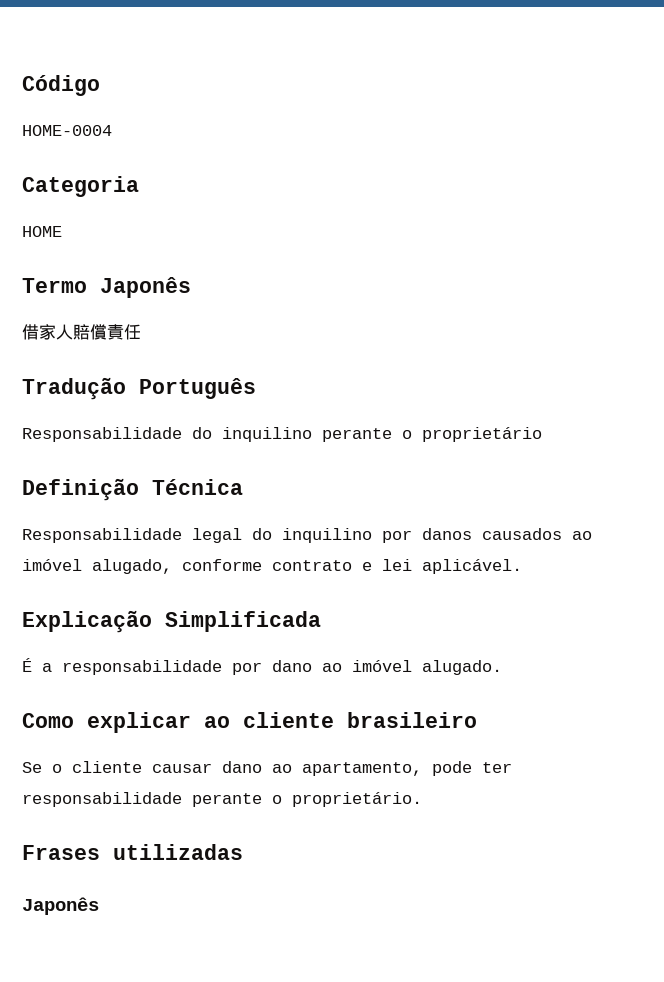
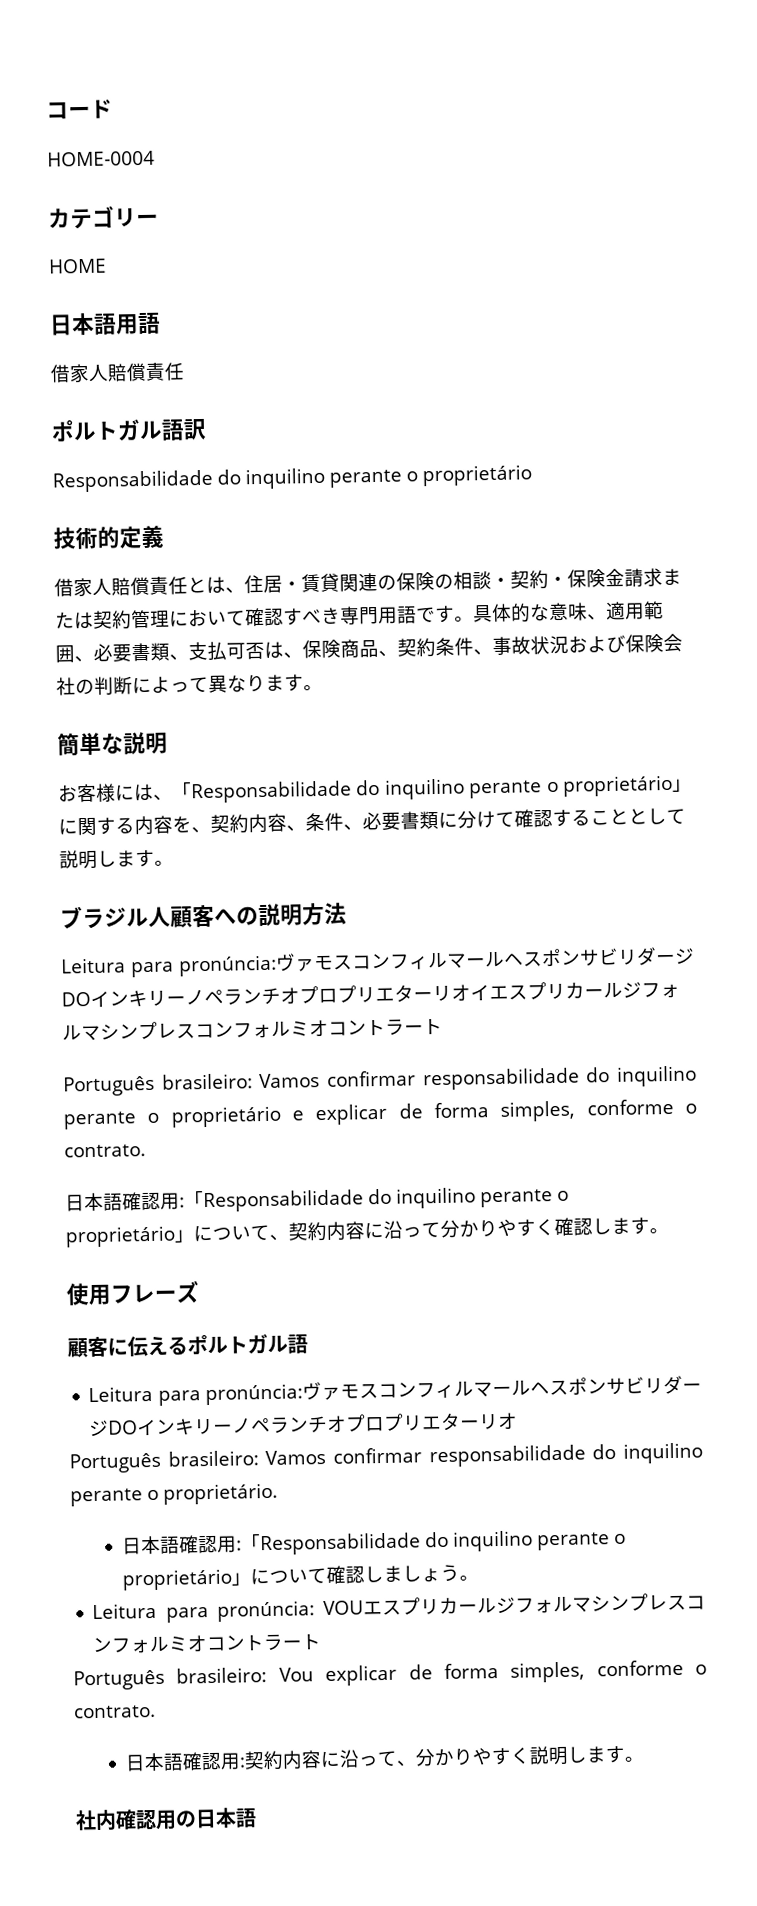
- Código
+ コード
- Categoria
+ カテゴリー
- Termo Japonês
+ 日本語用語
- Tradução Português
+ ポルトガル語訳
- Definição Técnica
- Responsabilidade legal do inquilino por danos causados ao imóvel alugado, conforme contrato e lei aplicável.
- Explicação Simplificada
- É a responsabilidade por dano ao imóvel alugado.
- Como explicar ao cliente brasileiro
- Se o cliente causar dano ao apartamento, pode ter responsabilidade perante o proprietário.
- Frases utilizadas
- Japonês
+ 技術的定義
+ 借家人賠償責任とは、住居・賃貸関連の保険の相談・契約・保険金請求または契約管理において確認すべき専門用語です。具体的な意味、適用範囲、必要書類、支払可否は、保険商品、契約条件、事故状況および保険会社の判断によって異なります。
+ 簡単な説明
+ お客様には、「Responsabilidade do inquilino perante o proprietário」に関する内容を、契約内容、条件、必要書類に分けて確認することとして説明します。
+ ブラジル人顧客への説明方法
+ Leitura para pronúncia:ヴァモスコンフィルマールヘスポンサビリダージDOインキリーノペランチオプロプリエターリオイエスプリカールジフォルマシンプレスコンフォルミオコントラート
+ Português brasileiro: Vamos confirmar responsabilidade do inquilino perante o proprietário e explicar de forma simples, conforme o contrato.
+ 日本語確認用:「Responsabilidade do inquilino perante o proprietário」について、契約内容に沿って分かりやすく確認します。
+ 使用フレーズ
+ 顧客に伝えるポルトガル語
+ Leitura para pronúncia:ヴァモスコンフィルマールヘスポンサビリダージDOインキリーノペランチオプロプリエターリオ
+ Português brasileiro: Vamos confirmar responsabilidade do inquilino perante o proprietário.
+ 日本語確認用:「Responsabilidade do inquilino perante o proprietário」について確認しましょう。
+ Leitura para pronúncia: VOUエスプリカールジフォルマシンプレスコンフォルミオコントラート
+ Português brasileiro: Vou explicar de forma simples, conforme o contrato.
+ 日本語確認用:契約内容に沿って、分かりやすく説明します。
+ 社内確認用の日本語

